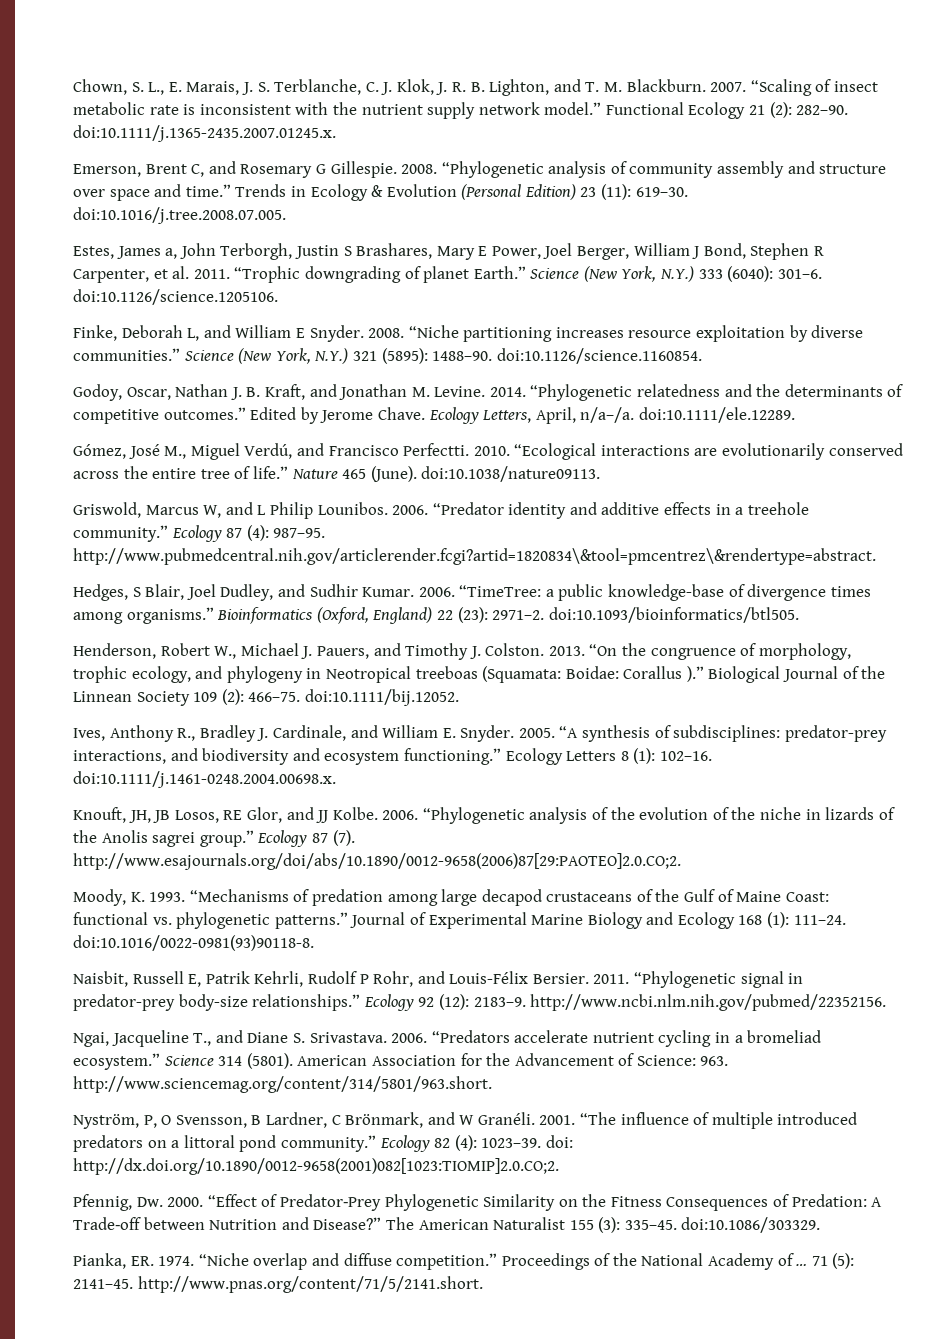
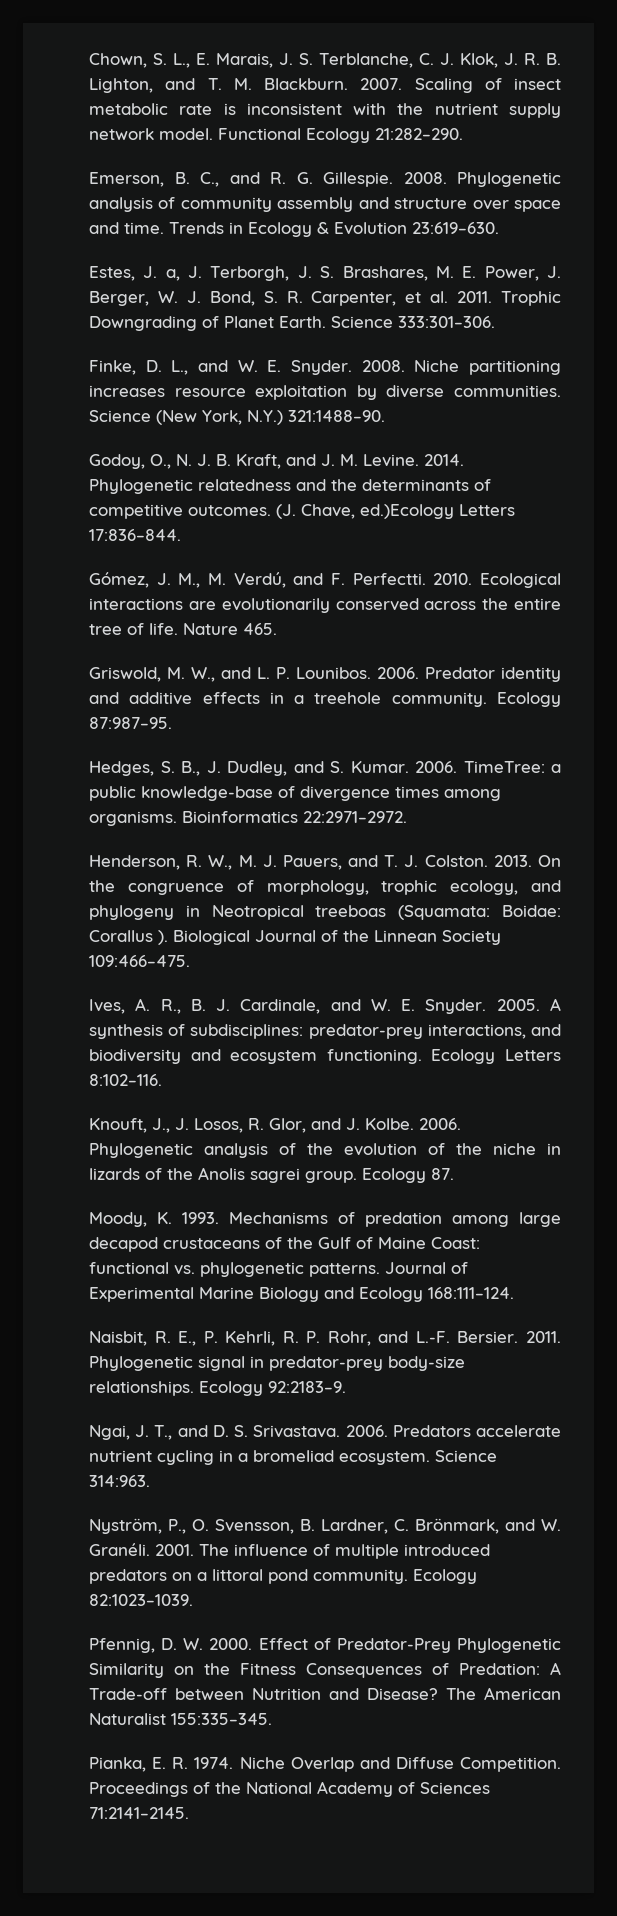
- “Scaling of insect metabolic rate is inconsistent with the nutrient supply network model.”
+ Scaling of insect metabolic rate is inconsistent with the nutrient supply network model.
- Functional Ecology 21 (2): 282–90. doi:10.1111/j.1365-2435.2007.01245.x.
- Emerson, Brent C, and Rosemary G Gillespie.
+ Functional Ecology 21:282–290.
+ Emerson, B. C., and R. G. Gillespie.
- “Phylogenetic analysis of community assembly and structure over space and time.”
+ Phylogenetic analysis of community assembly and structure over space and time.
- Trends in Ecology & Evolution (Personal Edition) 23 (11): 619–30. doi:10.1016/j.tree.2008.07.005.
- Estes, James a, John Terborgh, Justin S Brashares, Mary E Power, Joel Berger, William J Bond, Stephen R Carpenter, et al. 2011. “Trophic downgrading of planet Earth.” Science (New York, N.Y.) 333 (6040): 301–6. doi:10.1126/science.1205106.
- Finke, Deborah L, and William E Snyder.
+ Trends in Ecology & Evolution 23:619–630.
+ Estes, J. a, J. Terborgh, J. S. Brashares, M. E. Power, J. Berger, W. J. Bond, S. R. Carpenter, et al. 2011. Trophic Downgrading of Planet Earth. Science 333:301–306.
+ Finke, D. L., and W. E. Snyder.
- “Niche partitioning increases resource exploitation by diverse communities.” Science (New York, N.Y.) 321 (5895): 1488–90. doi:10.1126/science.1160854.
+ Niche partitioning increases resource exploitation by diverse communities. Science (New York, N.Y.) 321:1488–90.
- Godoy, Oscar, Nathan J. B. Kraft, and Jonathan M. Levine.
+ Godoy, O., N. J. B. Kraft, and J. M. Levine.
- “Phylogenetic relatedness and the determinants of competitive outcomes.” Edited by Jerome Chave. Ecology Letters, April, n/a–/a. doi:10.1111/ele.12289.
- Gómez, José M., Miguel Verdú, and Francisco Perfectti.
+ Phylogenetic relatedness and the determinants of competitive outcomes. (J. Chave, ed.)Ecology Letters 17:836–844.
+ Gómez, J. M., M. Verdú, and F. Perfectti.
- “Ecological interactions are evolutionarily conserved across the entire tree of life.” Nature 465 (June). doi:10.1038/nature09113.
- Griswold, Marcus W, and L Philip Lounibos.
+ Ecological interactions are evolutionarily conserved across the entire tree of life. Nature 465.
+ Griswold, M. W., and L. P. Lounibos.
- “Predator identity and additive effects in a treehole community.” Ecology 87 (4): 987–95. http://www.pubmedcentral.nih.gov/articlerender.fcgi?artid=1820834\&tool=pmcentrez\&rendertype=abstract.
- Hedges, S Blair, Joel Dudley, and Sudhir Kumar.
+ Predator identity and additive effects in a treehole community. Ecology 87:987–95.
+ Hedges, S. B., J. Dudley, and S. Kumar.
- “TimeTree: a public knowledge-base of divergence times among organisms.” Bioinformatics (Oxford, England) 22 (23): 2971–2. doi:10.1093/bioinformatics/btl505.
- Henderson, Robert W., Michael J. Pauers, and Timothy J. Colston.
+ TimeTree: a public knowledge-base of divergence times among organisms. Bioinformatics 22:2971–2972.
+ Henderson, R. W., M. J. Pauers, and T. J. Colston.
- “On the congruence of morphology, trophic ecology, and phylogeny in Neotropical treeboas (Squamata: Boidae: Corallus ).”
+ On the congruence of morphology, trophic ecology, and phylogeny in Neotropical treeboas (Squamata: Boidae: Corallus ).
- Biological Journal of the Linnean Society 109 (2): 466–75. doi:10.1111/bij.12052.
- Ives, Anthony R., Bradley J. Cardinale, and William E. Snyder.
+ Biological Journal of the Linnean Society 109:466–475.
+ Ives, A. R., B. J. Cardinale, and W. E. Snyder.
- “A synthesis of subdisciplines: predator-prey interactions, and biodiversity and ecosystem functioning.”
+ A synthesis of subdisciplines: predator-prey interactions, and biodiversity and ecosystem functioning.
- Ecology Letters 8 (1): 102–16. doi:10.1111/j.1461-0248.2004.00698.x.
- Knouft, JH, JB Losos, RE Glor, and JJ Kolbe.
+ Ecology Letters 8:102–116.
+ Knouft, J., J. Losos, R. Glor, and J. Kolbe.
- “Phylogenetic analysis of the evolution of the niche in lizards of the Anolis sagrei group.” Ecology 87 (7). http://www.esajournals.org/doi/abs/10.1890/0012-9658(2006)87[29:PAOTEO]2.0.CO;2.
+ Phylogenetic analysis of the evolution of the niche in lizards of the Anolis sagrei group. Ecology 87.
- “Mechanisms of predation among large decapod crustaceans of the Gulf of Maine Coast: functional vs. phylogenetic patterns.”
+ Mechanisms of predation among large decapod crustaceans of the Gulf of Maine Coast: functional vs. phylogenetic patterns.
- Journal of Experimental Marine Biology and Ecology 168 (1): 111–24. doi:10.1016/0022-0981(93)90118-8.
- Naisbit, Russell E, Patrik Kehrli, Rudolf P Rohr, and Louis-Félix Bersier.
+ Journal of Experimental Marine Biology and Ecology 168:111–124.
+ Naisbit, R. E., P. Kehrli, R. P. Rohr, and L.-F. Bersier.
- “Phylogenetic signal in predator-prey body-size relationships.” Ecology 92 (12): 2183–9. http://www.ncbi.nlm.nih.gov/pubmed/22352156.
+ Phylogenetic signal in predator-prey body-size relationships. Ecology 92:2183–9.
- Ngai, Jacqueline T., and Diane S. Srivastava.
+ Ngai, J. T., and D. S. Srivastava.
- “Predators accelerate nutrient cycling in a bromeliad ecosystem.” Science 314 (5801). American Association for the Advancement of Science: 963. http://www.sciencemag.org/content/314/5801/963.short.
- Nyström, P, O Svensson, B Lardner, C Brönmark, and W Granéli.
+ Predators accelerate nutrient cycling in a bromeliad ecosystem. Science 314:963.
+ Nyström, P., O. Svensson, B. Lardner, C. Brönmark, and W. Granéli.
- “The influence of multiple introduced predators on a littoral pond community.” Ecology 82 (4): 1023–39. doi: http://dx.doi.org/10.1890/0012-9658(2001)082[1023:TIOMIP]2.0.CO;2.
- Pfennig, Dw. 2000. “Effect of Predator‐Prey Phylogenetic Similarity on the Fitness Consequences of Predation: A Trade‐off between Nutrition and Disease?”
+ The influence of multiple introduced predators on a littoral pond community. Ecology 82:1023–1039.
+ Pfennig, D. W. 2000. Effect of Predator‐Prey Phylogenetic Similarity on the Fitness Consequences of Predation: A Trade‐off between Nutrition and Disease?
- The American Naturalist 155 (3): 335–45. doi:10.1086/303329.
- Pianka, ER. 1974. “Niche overlap and diffuse competition.”
+ The American Naturalist 155:335–345.
+ Pianka, E. R. 1974. Niche Overlap and Diffuse Competition.
- Proceedings of the National Academy of … 71 (5): 2141–45. http://www.pnas.org/content/71/5/2141.short.
+ Proceedings of the National Academy of Sciences 71:2141–2145.

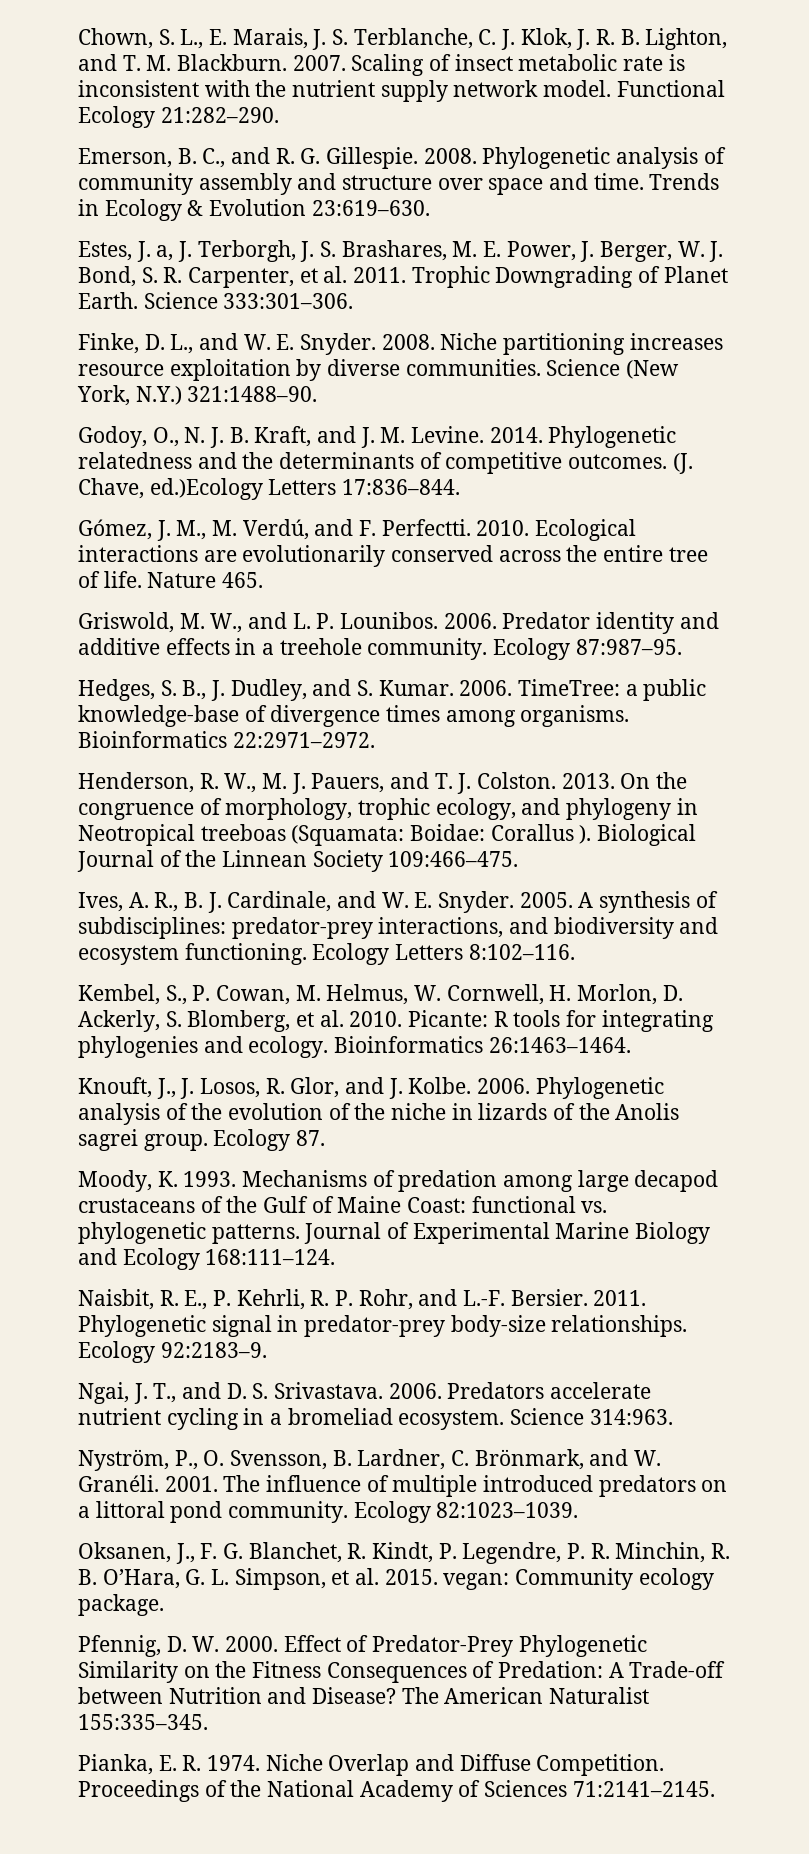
+ Kembel, S., P. Cowan, M. Helmus, W. Cornwell, H. Morlon, D. Ackerly, S. Blomberg, et al. 2010. Picante: R tools for integrating phylogenies and ecology. Bioinformatics 26:1463–1464.
+ Oksanen, J., F. G. Blanchet, R. Kindt, P. Legendre, P. R. Minchin, R. B. O’Hara, G. L. Simpson, et al. 2015. vegan: Community ecology package.

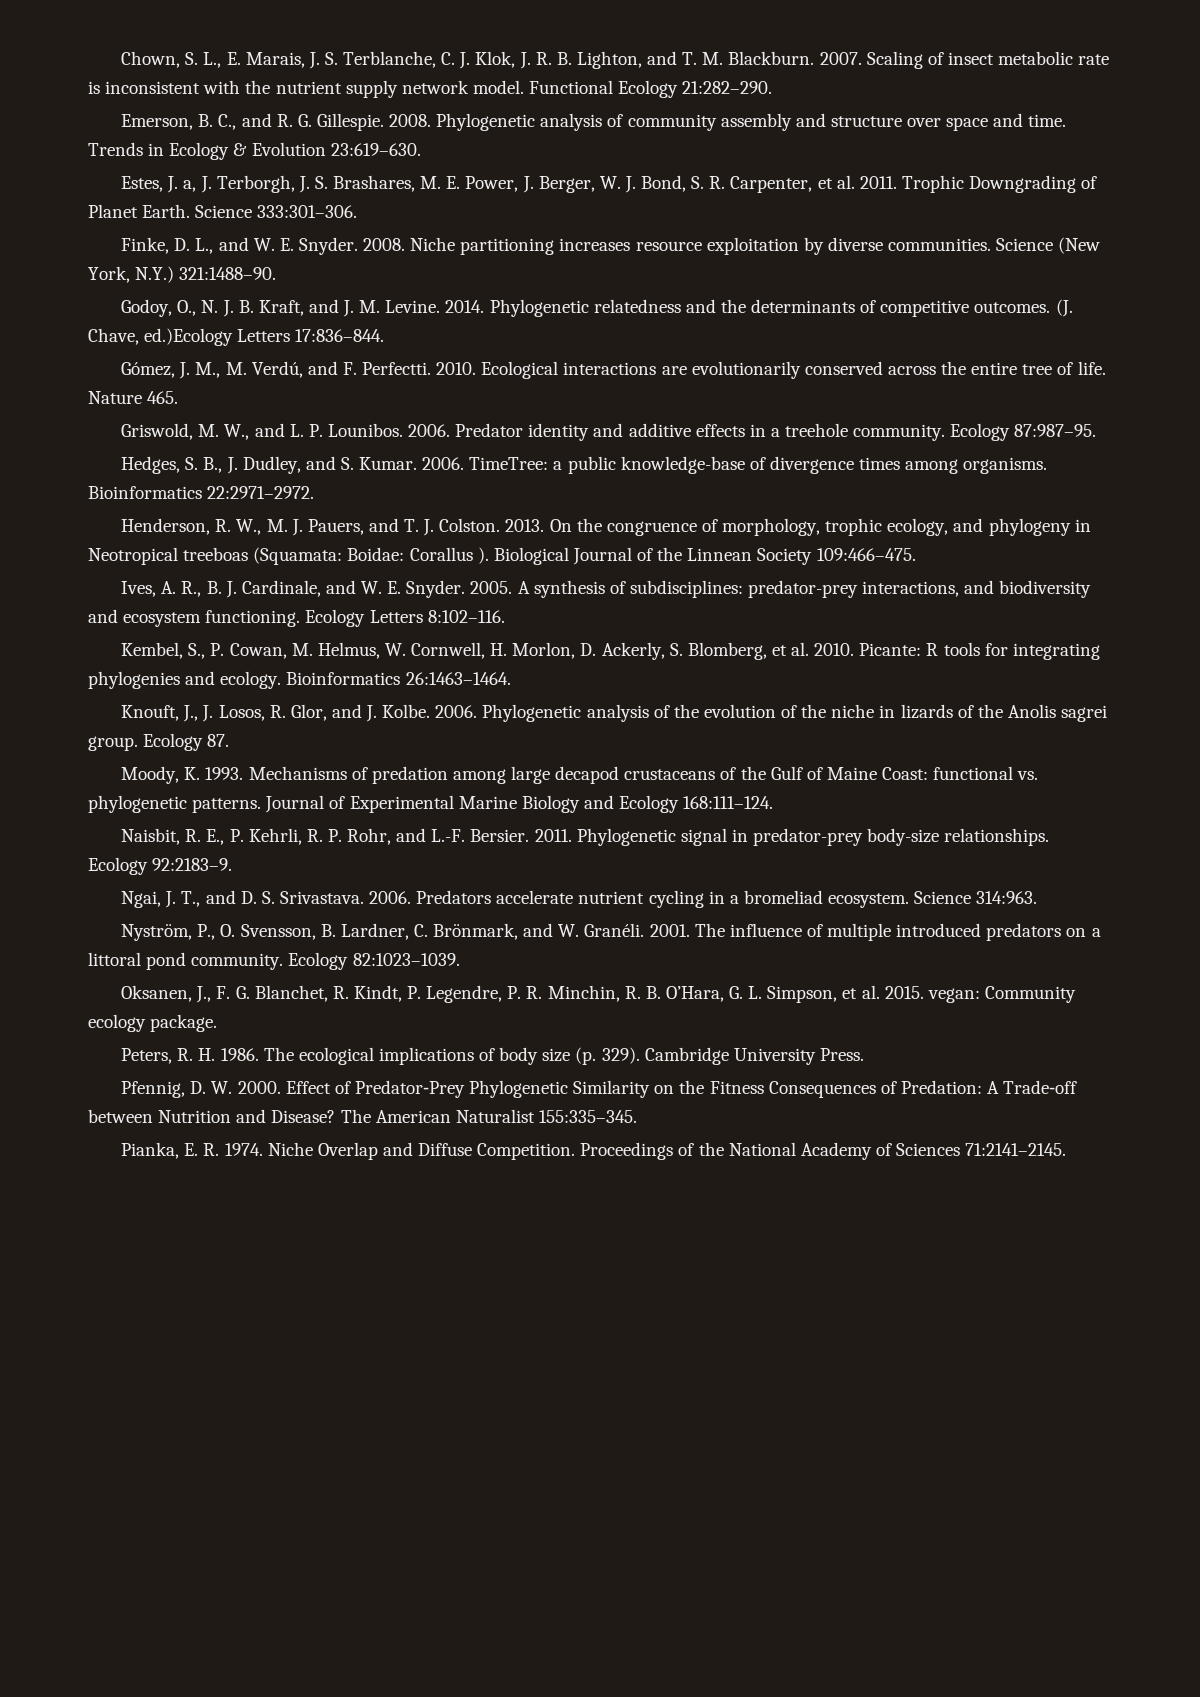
+ Peters, R. H. 1986. The ecological implications of body size (p. 329). Cambridge University Press.

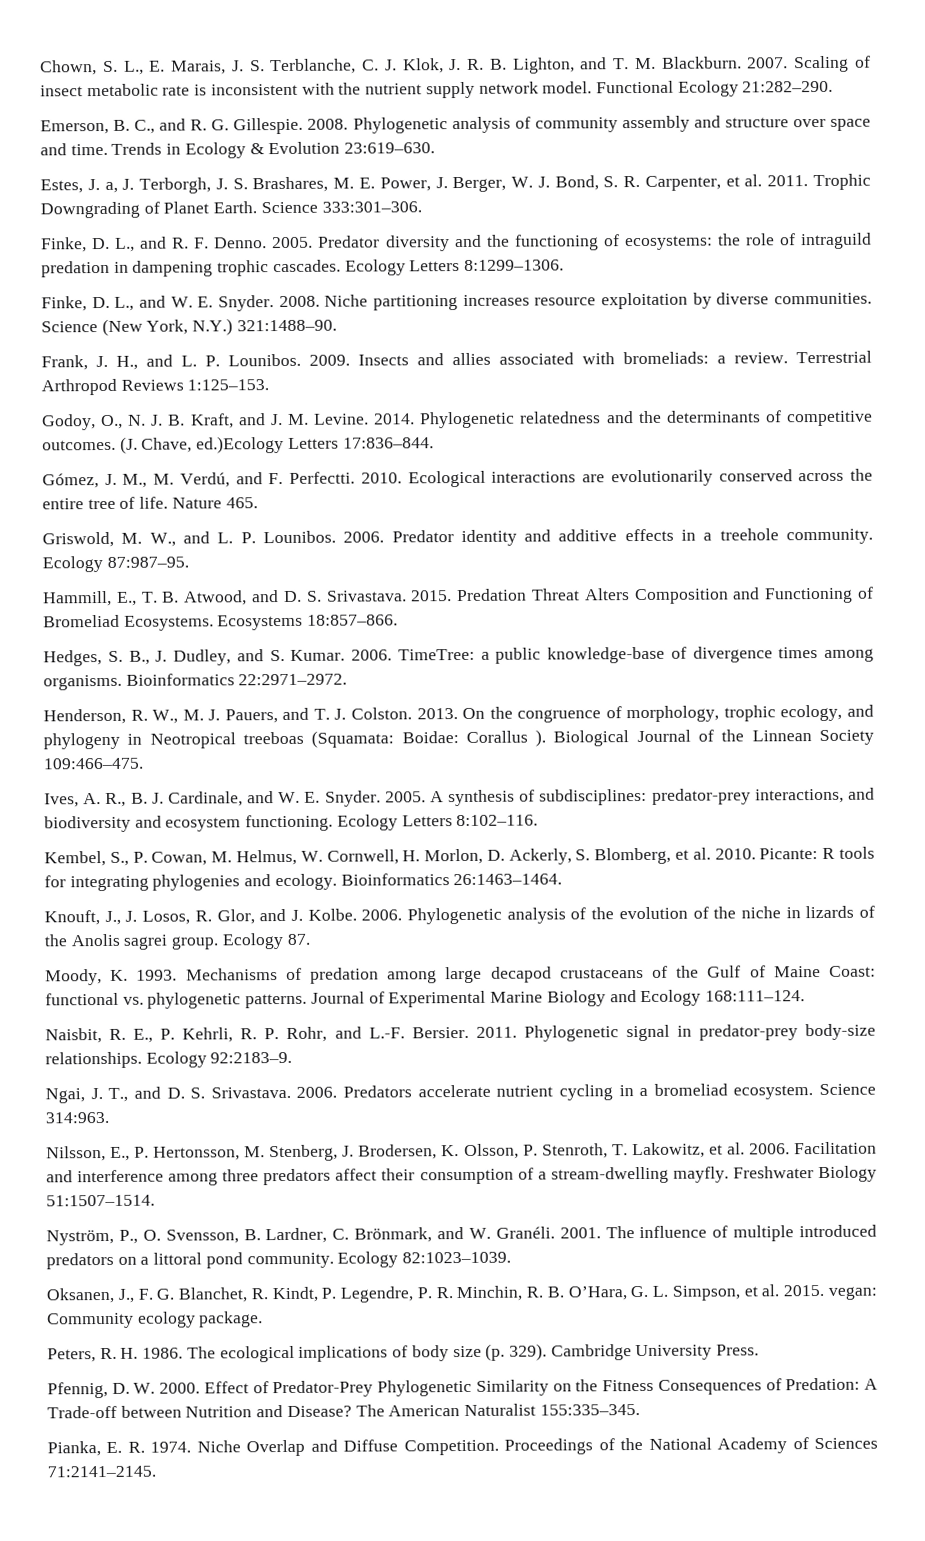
+ Finke, D. L., and R. F. Denno. 2005. Predator diversity and the functioning of ecosystems: the role of intraguild predation in dampening trophic cascades. Ecology Letters 8:1299–1306.
+ Frank, J. H., and L. P. Lounibos. 2009. Insects and allies associated with bromeliads: a review. Terrestrial Arthropod Reviews 1:125–153.
+ Hammill, E., T. B. Atwood, and D. S. Srivastava. 2015. Predation Threat Alters Composition and Functioning of Bromeliad Ecosystems. Ecosystems 18:857–866.
+ Nilsson, E., P. Hertonsson, M. Stenberg, J. Brodersen, K. Olsson, P. Stenroth, T. Lakowitz, et al. 2006. Facilitation and interference among three predators affect their consumption of a stream-dwelling mayfly. Freshwater Biology 51:1507–1514.

